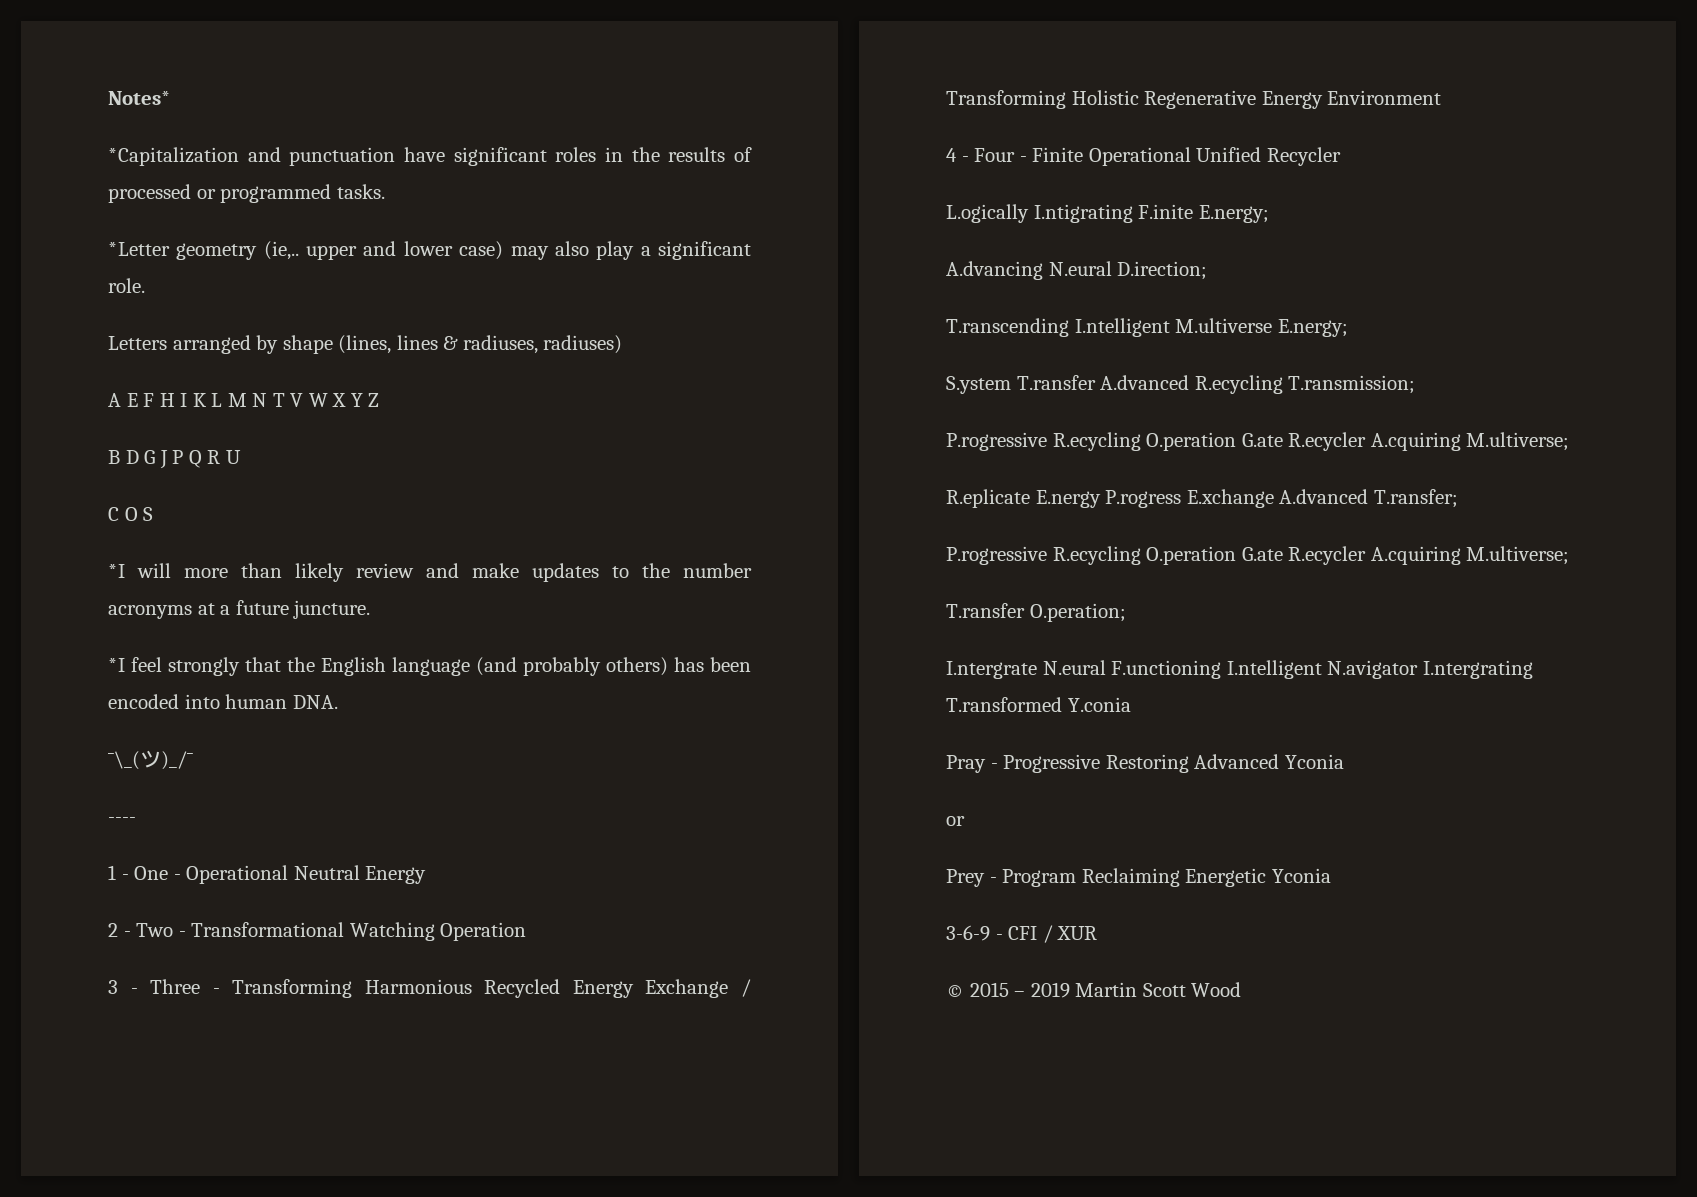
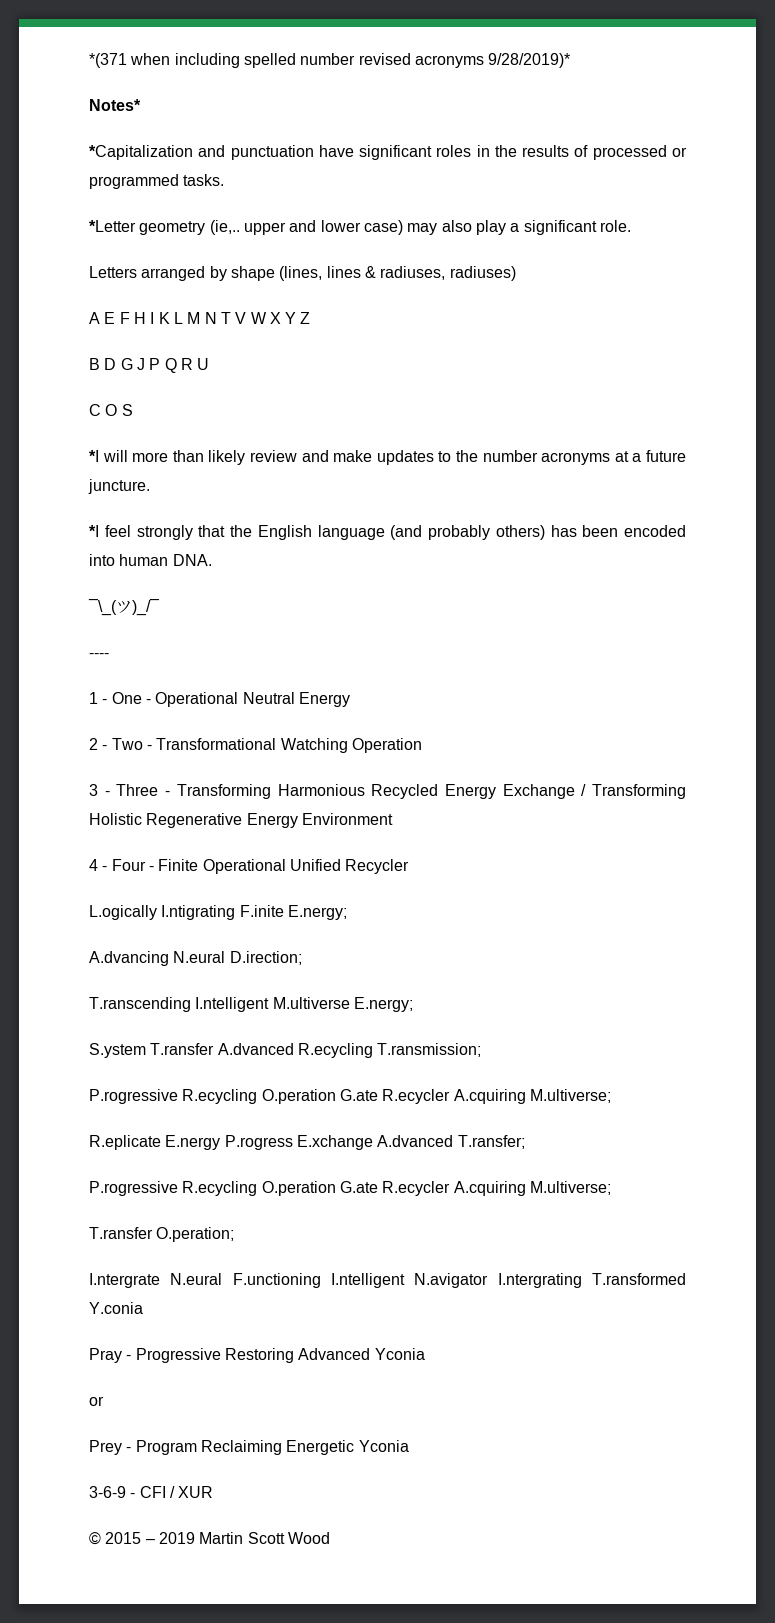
+ *(371 when including spelled number revised acronyms 9/28/2019)*

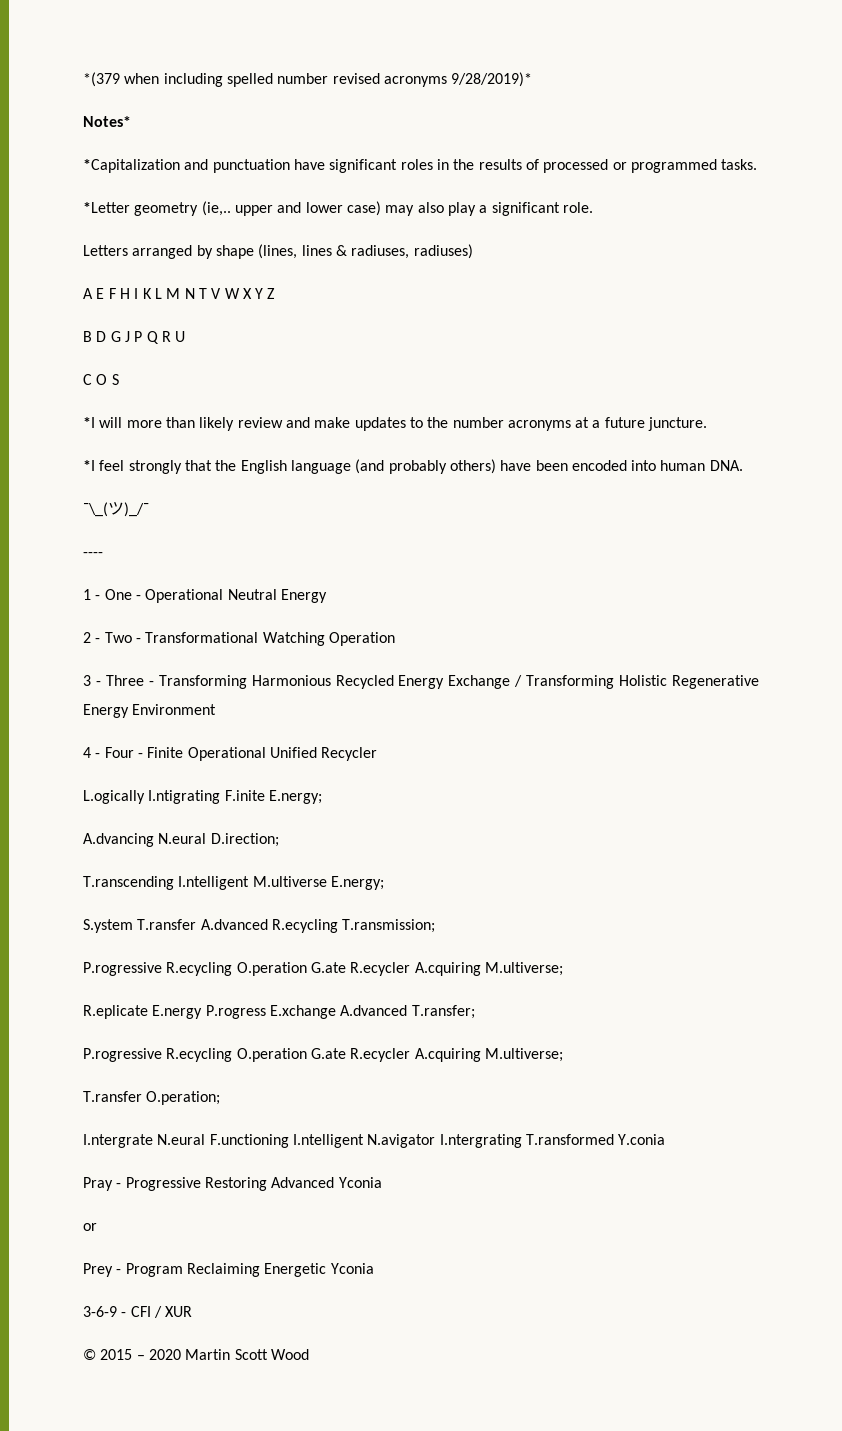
- *(371 when including spelled number revised acronyms 9/28/2019)*
+ *(379 when including spelled number revised acronyms 9/28/2019)*
- *I feel strongly that the English language (and probably others) has been encoded into human DNA.
+ *I feel strongly that the English language (and probably others) have been encoded into human DNA.
- © 2015 – 2019 Martin Scott Wood
+ © 2015 – 2020 Martin Scott Wood

